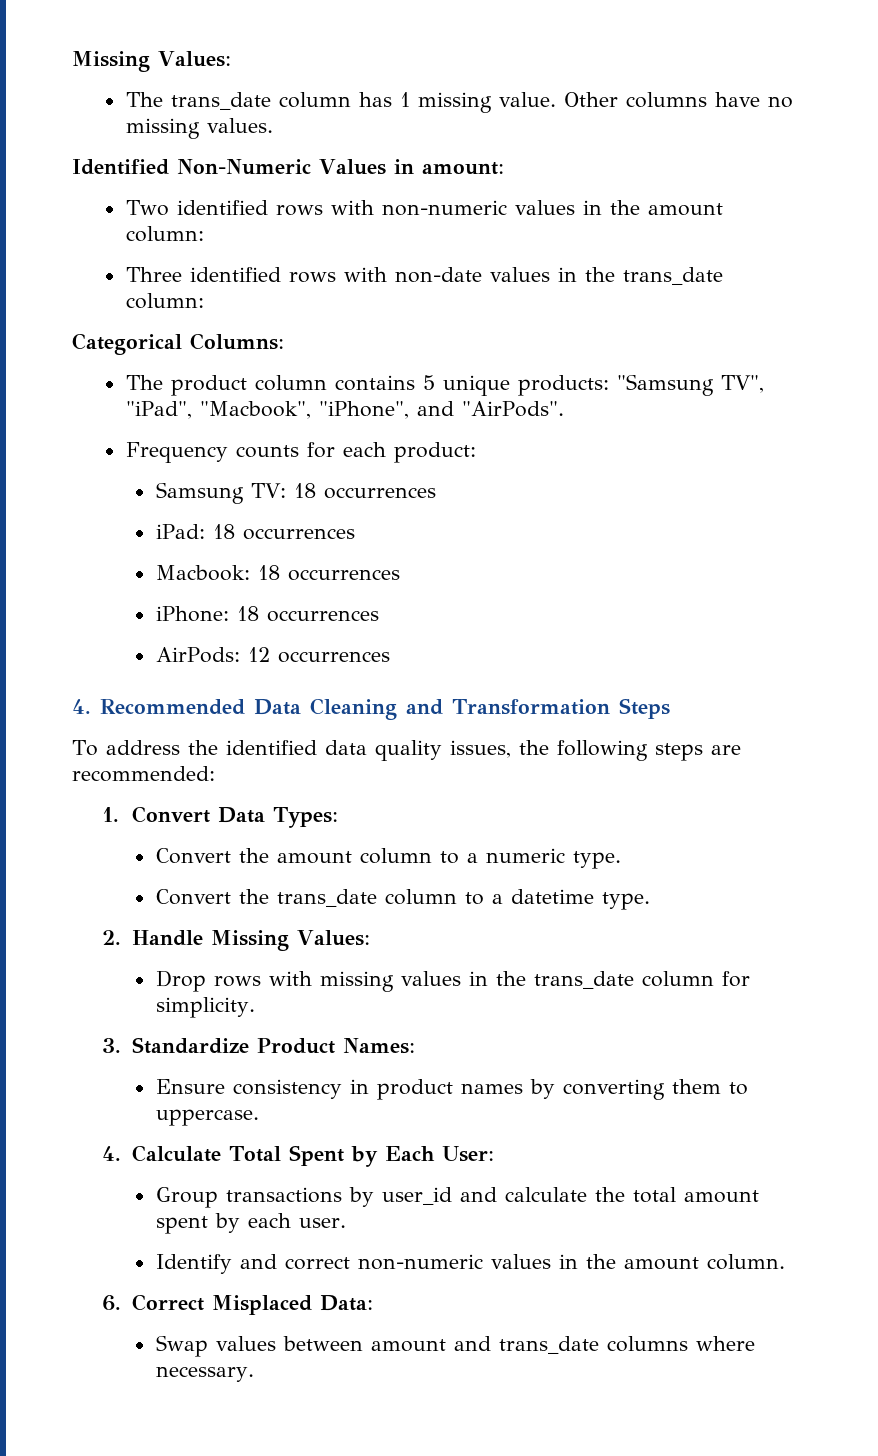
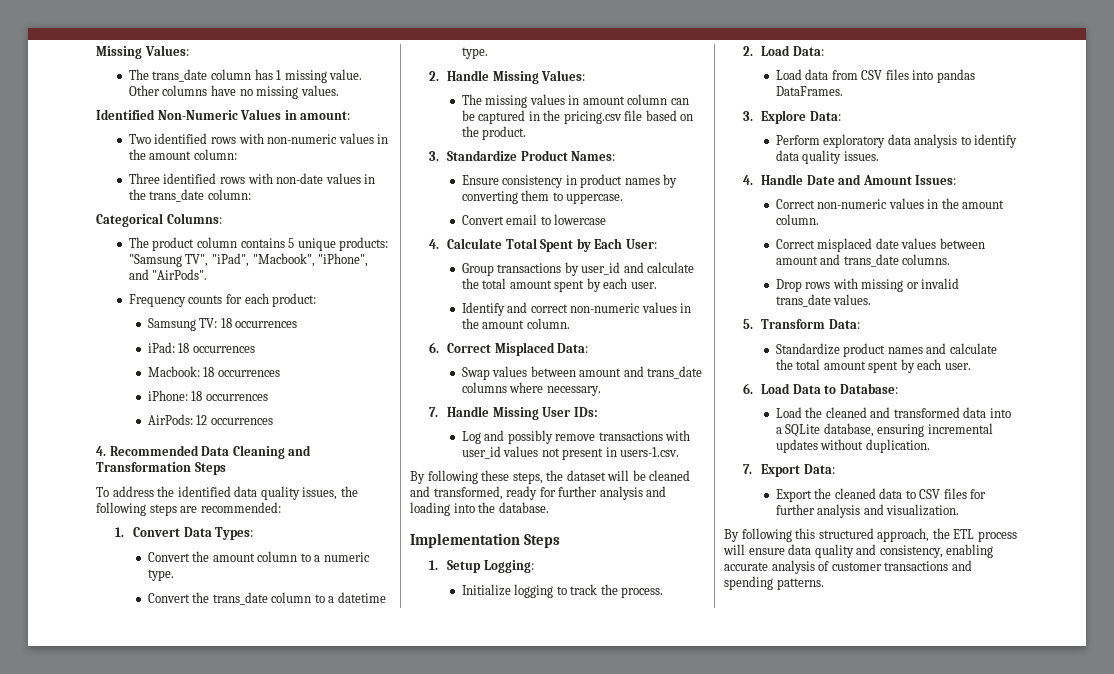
- Drop rows with missing values in the trans_date column for simplicity.
+ The missing values in amount column can be captured in the pricing.csv file based on the product.
+ Convert email to lowercase
+ 7. Handle Missing User IDs:
+ Log and possibly remove transactions with user_id values not present in users-1.csv.
+ By following these steps, the dataset will be cleaned and transformed, ready for further analysis and loading into the database.
+ Implementation Steps
+ 1. Setup Logging:
+ Initialize logging to track the process.
+ 2. Load Data:
+ Load data from CSV files into pandas DataFrames.
+ 3. Explore Data:
+ Perform exploratory data analysis to identify data quality issues.
+ 4. Handle Date and Amount Issues:
+ Correct non-numeric values in the amount column.
+ Correct misplaced date values between amount and trans_date columns.
+ Drop rows with missing or invalid trans_date values.
+ 5. Transform Data:
+ Standardize product names and calculate the total amount spent by each user.
+ 6. Load Data to Database:
+ Load the cleaned and transformed data into a SQLite database, ensuring incremental updates without duplication.
+ 7. Export Data:
+ Export the cleaned data to CSV files for further analysis and visualization.
+ By following this structured approach, the ETL process will ensure data quality and consistency, enabling accurate analysis of customer transactions and spending patterns.

